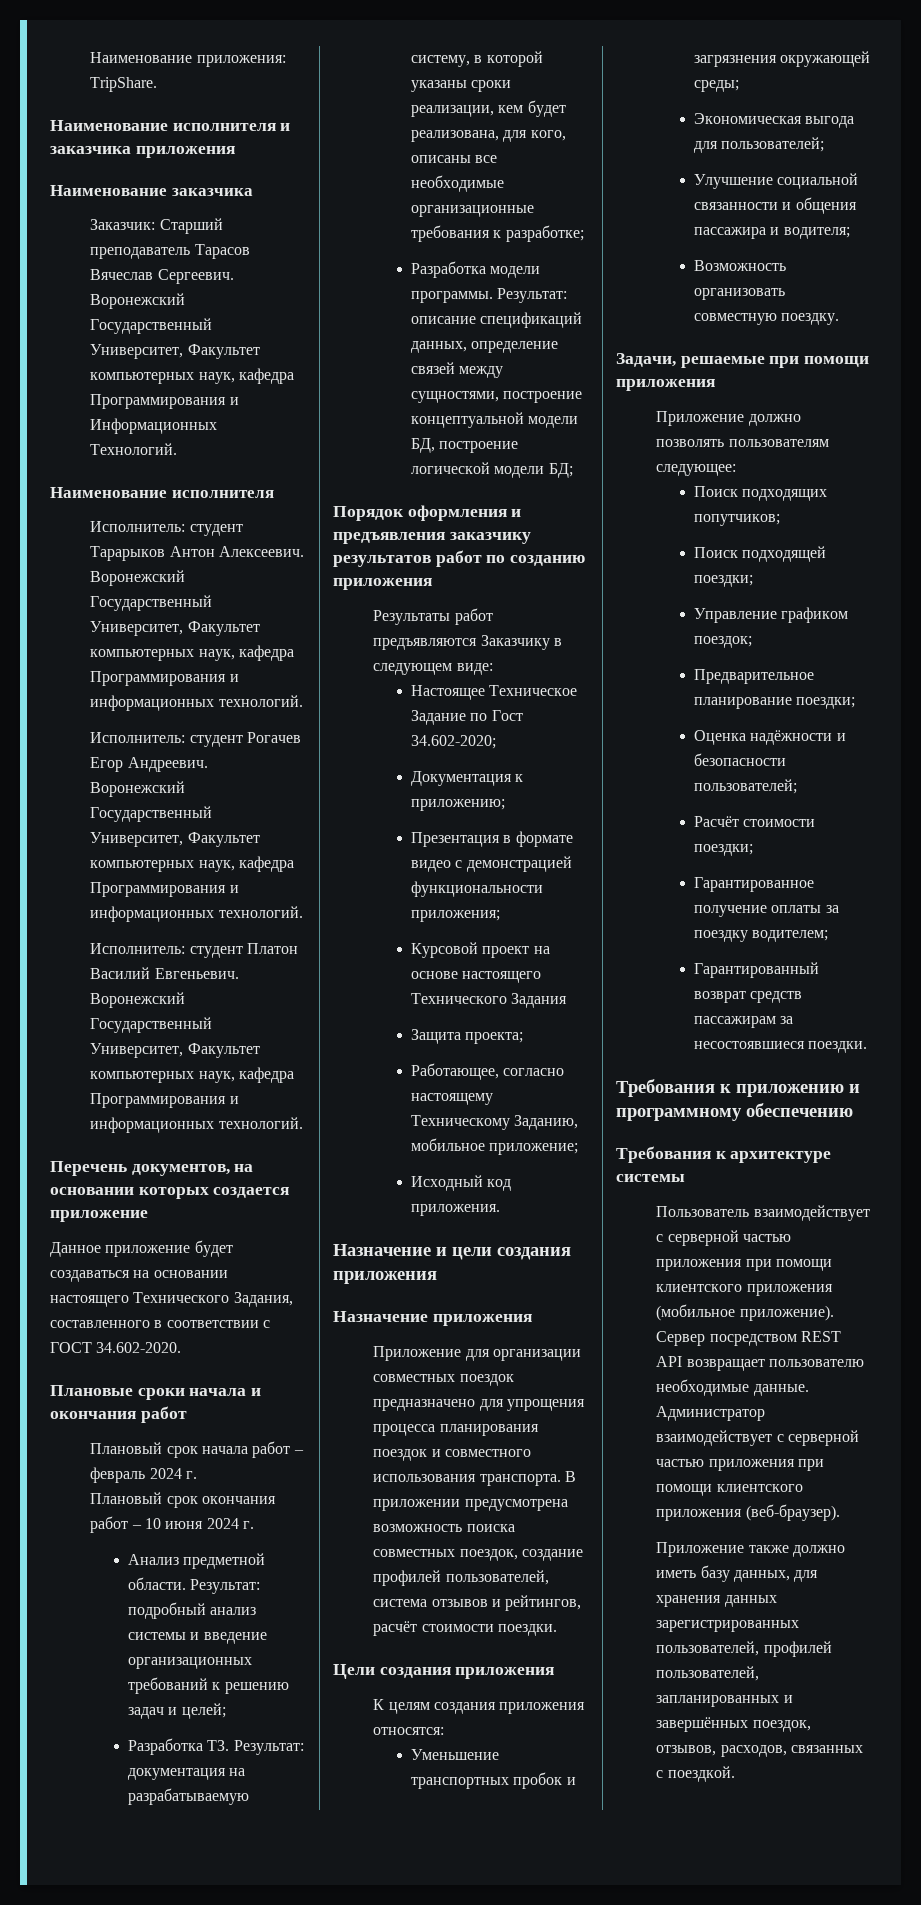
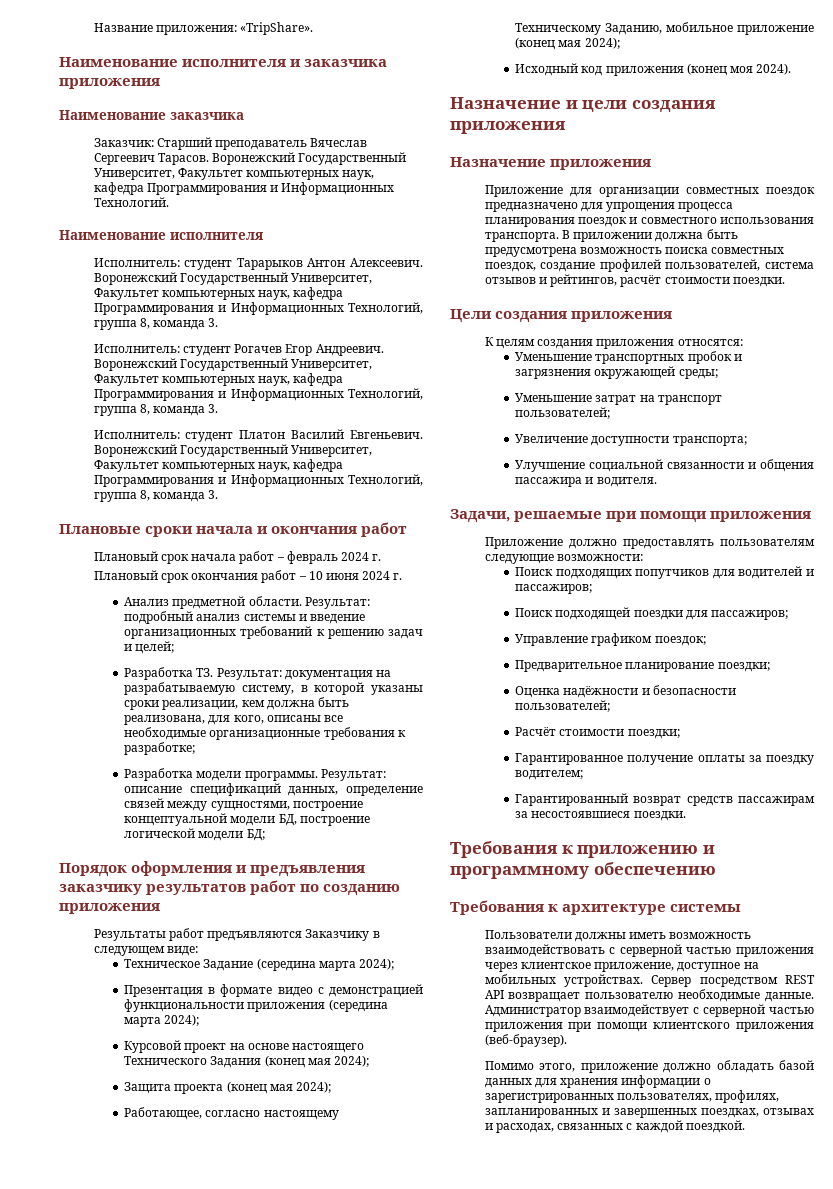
- Наименование приложения: TripShare.
+ Название приложения: «TripShare».
- Заказчик: Старший преподаватель Тарасов Вячеслав Сергеевич.
+ Заказчик: Старший преподаватель Вячеслав Сергеевич Тарасов.
- Исполнитель: студент Тарарыков Антон Алексеевич. Воронежский Государственный Университет, Факультет компьютерных наук, кафедра Программирования и информационных технологий.
+ Исполнитель: студент Тарарыков Антон Алексеевич. Воронежский Государственный Университет, Факультет компьютерных наук, кафедра Программирования и Информационных Технологий, группа 8, команда 3.
- Исполнитель: студент Рогачев Егор Андреевич. Воронежский Государственный Университет, Факультет компьютерных наук, кафедра Программирования и информационных технологий.
+ Исполнитель: студент Рогачев Егор Андреевич. Воронежский Государственный Университет, Факультет компьютерных наук, кафедра Программирования и Информационных Технологий, группа 8, команда 3.
- Исполнитель: студент Платон Василий Евгеньевич. Воронежский Государственный Университет, Факультет компьютерных наук, кафедра Программирования и информационных технологий.
- Перечень документов, на основании которых создается приложение
- Данное приложение будет создаваться на основании настоящего Технического Задания, составленного в соответствии с ГОСТ 34.602-2020.
+ Исполнитель: студент Платон Василий Евгеньевич. Воронежский Государственный Университет, Факультет компьютерных наук, кафедра Программирования и Информационных Технологий, группа 8, команда 3.
- Разработка ТЗ. Результат: документация на разрабатываемую систему, в которой указаны сроки реализации, кем будет реализована, для кого, описаны все необходимые организационные требования к разработке;
+ Разработка ТЗ. Результат: документация на разрабатываемую систему, в которой указаны сроки реализации, кем должна быть реализована, для кого, описаны все необходимые организационные требования к разработке;
- Настоящее Техническое Задание по Гост 34.602-2020;
- Документация к приложению;
+ Техническое Задание (середина марта 2024);
- Презентация в формате видео с демонстрацией функциональности приложения;
+ Презентация в формате видео с демонстрацией функциональности приложения (середина марта 2024);
- Курсовой проект на основе настоящего Технического Задания
- Защита проекта;
+ Курсовой проект на основе настоящего Технического Задания (конец мая 2024);
+ Защита проекта (конец мая 2024);
- Работающее, согласно настоящему Техническому Заданию, мобильное приложение;
- Исходный код приложения.
+ Работающее, согласно настоящему Техническому Заданию, мобильное приложение (конец мая 2024);
+ Исходный код приложения (конец моя 2024).
- В приложении предусмотрена возможность поиска совместных поездок, создание профилей пользователей, система отзывов и рейтингов, расчёт стоимости поездки.
+ В приложении должна быть предусмотрена возможность поиска совместных поездок, создание профилей пользователей, система отзывов и рейтингов, расчёт стоимости поездки.
- Экономическая выгода для пользователей;
+ Уменьшение затрат на транспорт пользователей;
+ Увеличение доступности транспорта;
- Улучшение социальной связанности и общения пассажира и водителя;
- Возможность организовать совместную поездку.
+ Улучшение социальной связанности и общения пассажира и водителя.
- Приложение должно позволять пользователям следующее:
- Поиск подходящих попутчиков;
+ Приложение должно предоставлять пользователям следующие возможности:
+ Поиск подходящих попутчиков для водителей и пассажиров;
- Поиск подходящей поездки;
+ Поиск подходящей поездки для пассажиров;
- Пользователь взаимодействует с серверной частью приложения при помощи клиентского приложения (мобильное приложение).
+ Пользователи должны иметь возможность взаимодействовать с серверной частью приложения через клиентское приложение, доступное на мобильных устройствах.
- Приложение также должно иметь базу данных, для хранения данных зарегистрированных пользователей, профилей пользователей, запланированных и завершённых поездок, отзывов, расходов, связанных с поездкой.
+ Помимо этого, приложение должно обладать базой данных для хранения информации о зарегистрированных пользователях, профилях, запланированных и завершенных поездках, отзывах и расходах, связанных с каждой поездкой.

